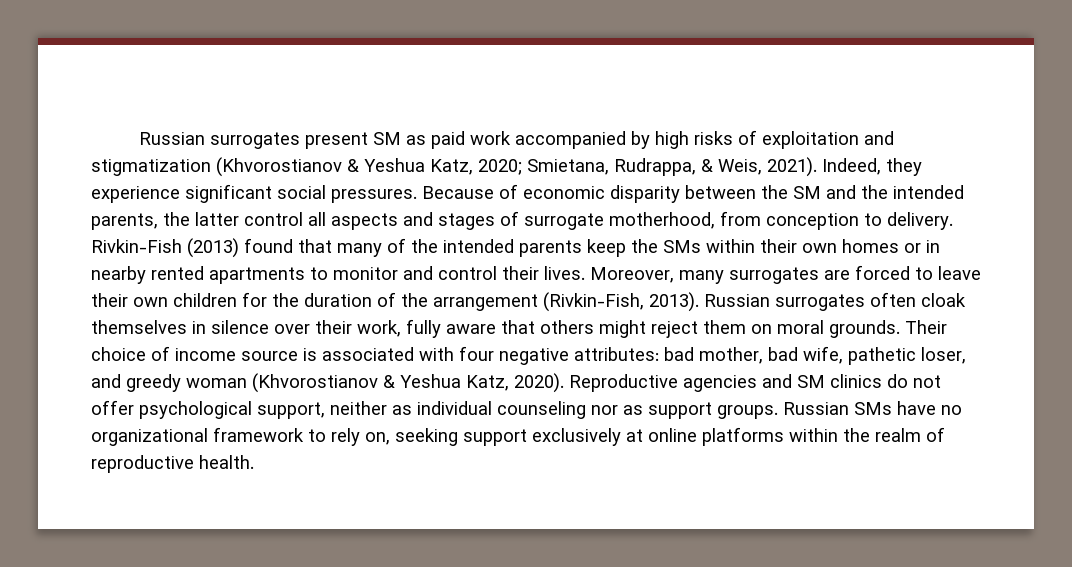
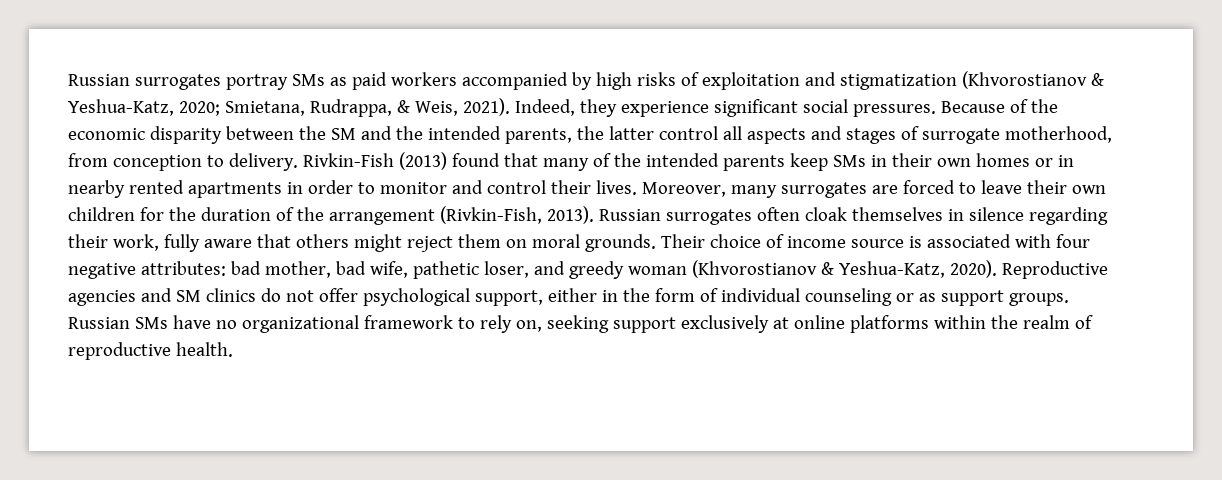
- Russian surrogates present SM as paid work accompanied by high risks of exploitation and stigmatization (Khvorostianov & Yeshua Katz, 2020; Smietana, Rudrappa, & Weis, 2021).
+ Russian surrogates portray SMs as paid workers accompanied by high risks of exploitation and stigmatization (Khvorostianov & Yeshua-Katz, 2020; Smietana, Rudrappa, & Weis, 2021).
- Because of economic disparity between the SM and the intended parents, the latter control all aspects and stages of surrogate motherhood, from conception to delivery.
+ Because of the economic disparity between the SM and the intended parents, the latter control all aspects and stages of surrogate motherhood, from conception to delivery.
- Rivkin-Fish (2013) found that many of the intended parents keep the SMs within their own homes or in nearby rented apartments to monitor and control their lives.
+ Rivkin-Fish (2013) found that many of the intended parents keep SMs in their own homes or in nearby rented apartments in order to monitor and control their lives.
- Russian surrogates often cloak themselves in silence over their work, fully aware that others might reject them on moral grounds.
+ Russian surrogates often cloak themselves in silence regarding their work, fully aware that others might reject them on moral grounds.
- Their choice of income source is associated with four negative attributes: bad mother, bad wife, pathetic loser, and greedy woman (Khvorostianov & Yeshua Katz, 2020).
+ Their choice of income source is associated with four negative attributes: bad mother, bad wife, pathetic loser, and greedy woman (Khvorostianov & Yeshua-Katz, 2020).
- Reproductive agencies and SM clinics do not offer psychological support, neither as individual counseling nor as support groups.
+ Reproductive agencies and SM clinics do not offer psychological support, either in the form of individual counseling or as support groups.

